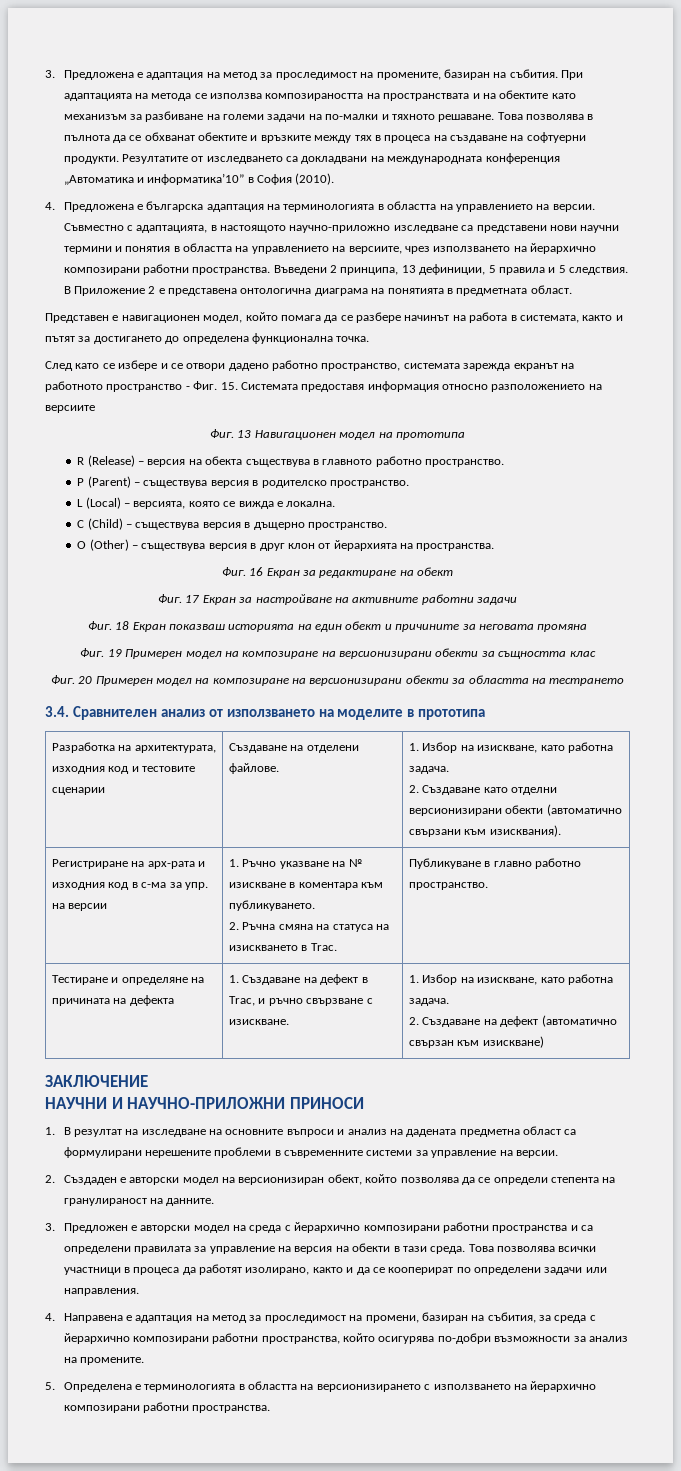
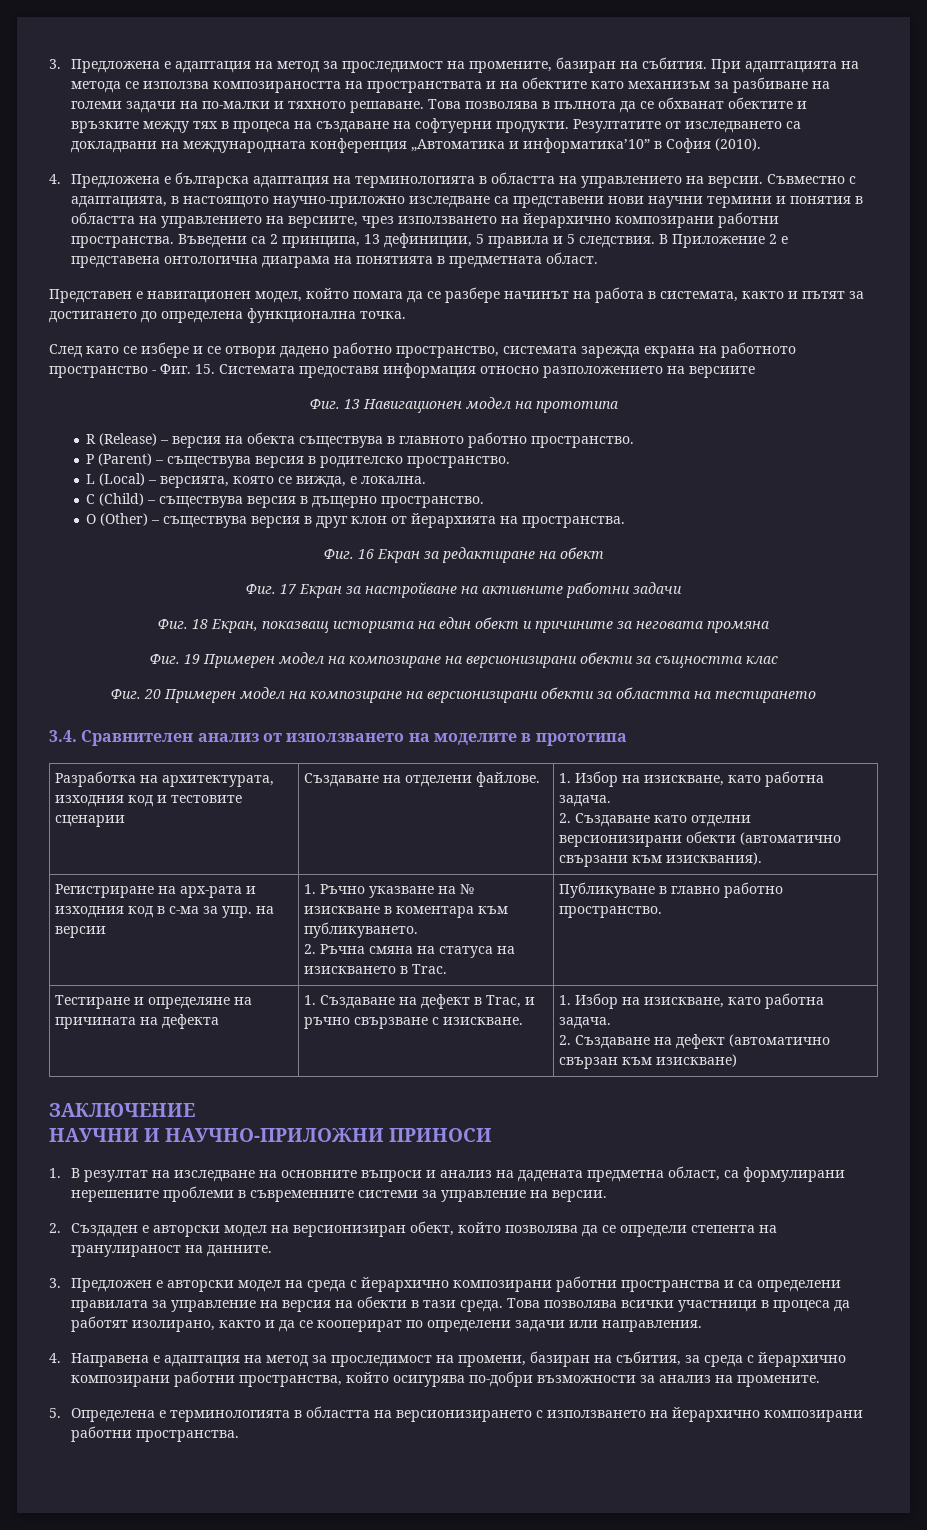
- Въведени 2 принципа, 13 дефиниции, 5 правила и 5 следствия.
+ Въведени са 2 принципа, 13 дефиниции, 5 правила и 5 следствия.
- След като се избере и се отвори дадено работно пространство, системата зарежда екранът на работното пространство - Фиг. 15. Системата предоставя информация относно разположението на версиите
+ След като се избере и се отвори дадено работно пространство, системата зарежда екрана на работното пространство - Фиг. 15. Системата предоставя информация относно разположението на версиите
- L (Local) – версията, която се вижда е локална.
+ L (Local) – версията, която се вижда, е локална.
- Фиг. 18 Екран показваш историята на един обект и причините за неговата промяна
+ Фиг. 18 Екран, показващ историята на един обект и причините за неговата промяна
- Фиг. 20 Примерен модел на композиране на версионизирани обекти за областта на тестрането
+ Фиг. 20 Примерен модел на композиране на версионизирани обекти за областта на тестирането
- 1. В резултат на изследване на основните въпроси и анализ на дадената предметна област са формулирани нерешените проблеми в съвременните системи за управление на версии.
+ 1. В резултат на изследване на основните въпроси и анализ на дадената предметна област, са формулирани нерешените проблеми в съвременните системи за управление на версии.

